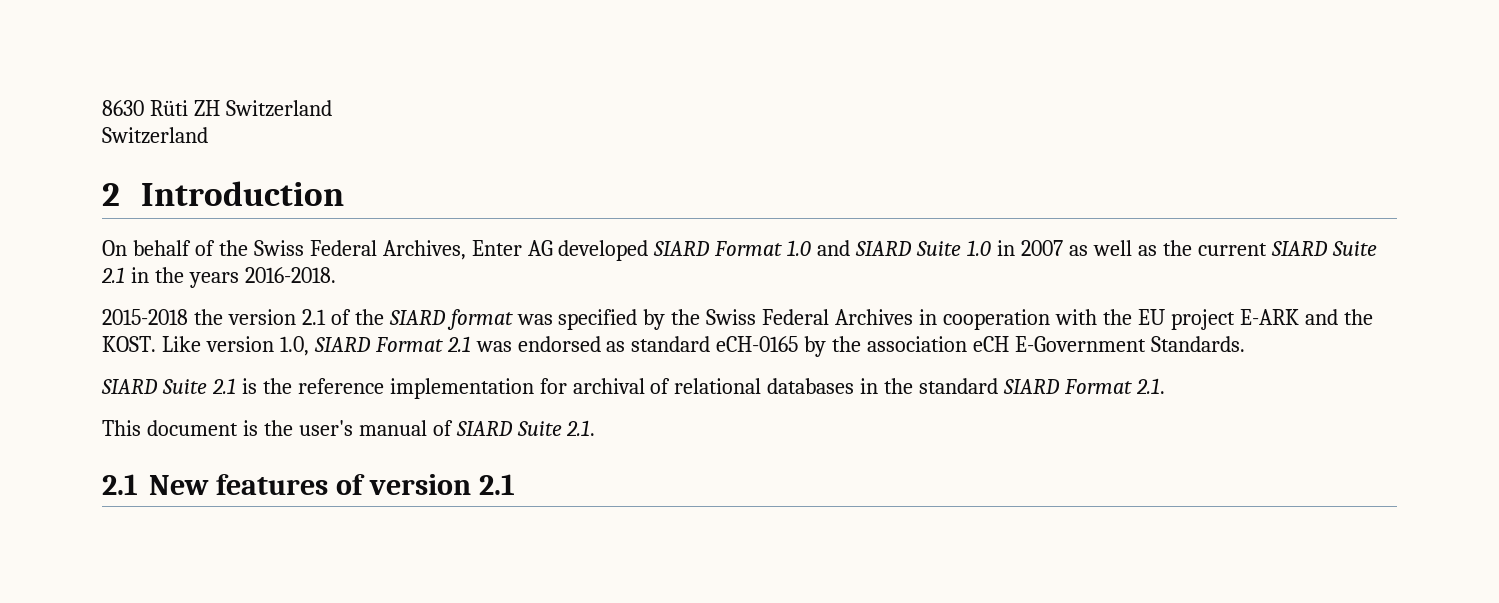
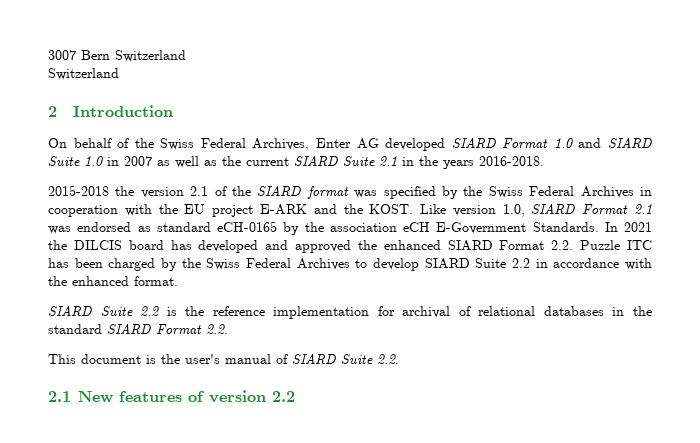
- 8630 Rüti ZH Switzerland
+ 3007 Bern Switzerland
- Like version 1.0, SIARD Format 2.1 was endorsed as standard eCH-0165 by the association eCH E-Government Standards.
- SIARD Suite 2.1 is the reference implementation for archival of relational databases in the standard SIARD Format 2.1.
+ Like version 1.0, SIARD Format 2.1 was endorsed as standard eCH-0165 by the association eCH E-Government Standards. In 2021 the DILCIS board has developed and approved the enhanced SIARD Format 2.2. Puzzle ITC has been charged by the Swiss Federal Archives to develop SIARD Suite 2.2 in accordance with the enhanced format.
+ SIARD Suite 2.2 is the reference implementation for archival of relational databases in the standard SIARD Format 2.2.
- This document is the user's manual of SIARD Suite 2.1.
+ This document is the user's manual of SIARD Suite 2.2.
- 2.1 New features of version 2.1
+ 2.1 New features of version 2.2

